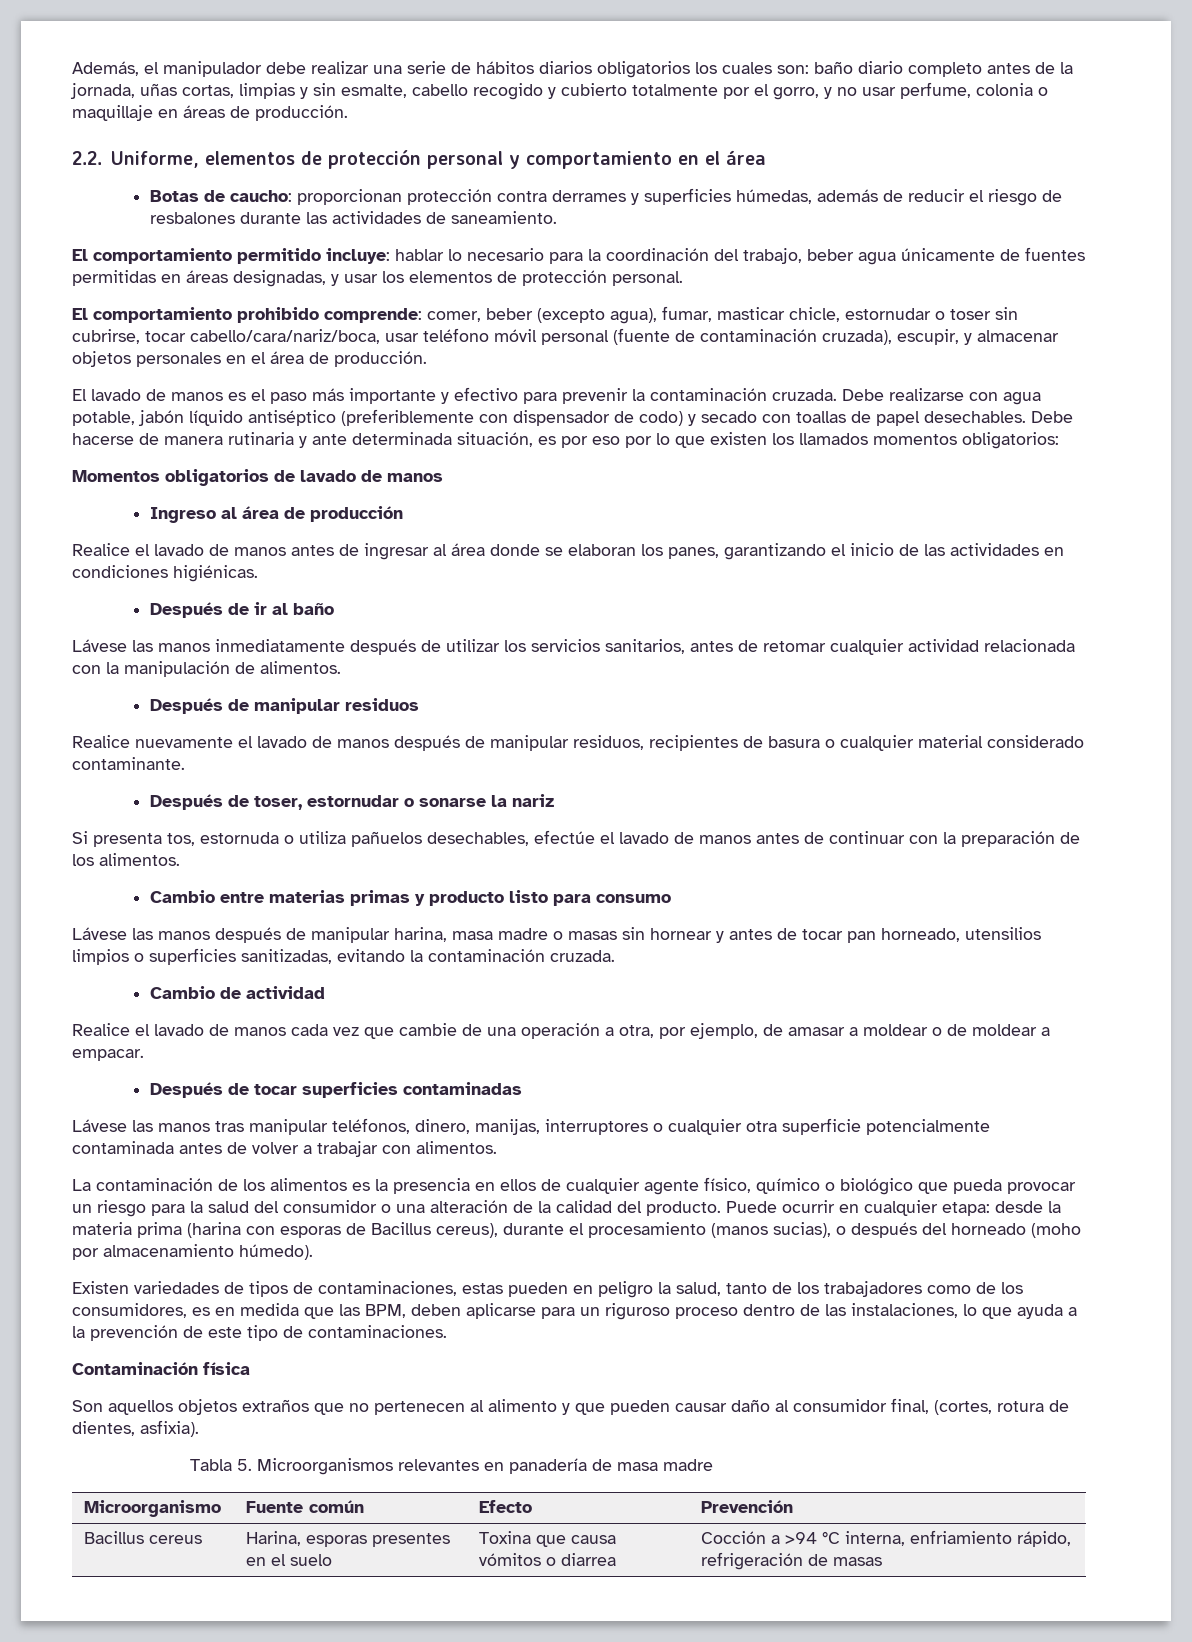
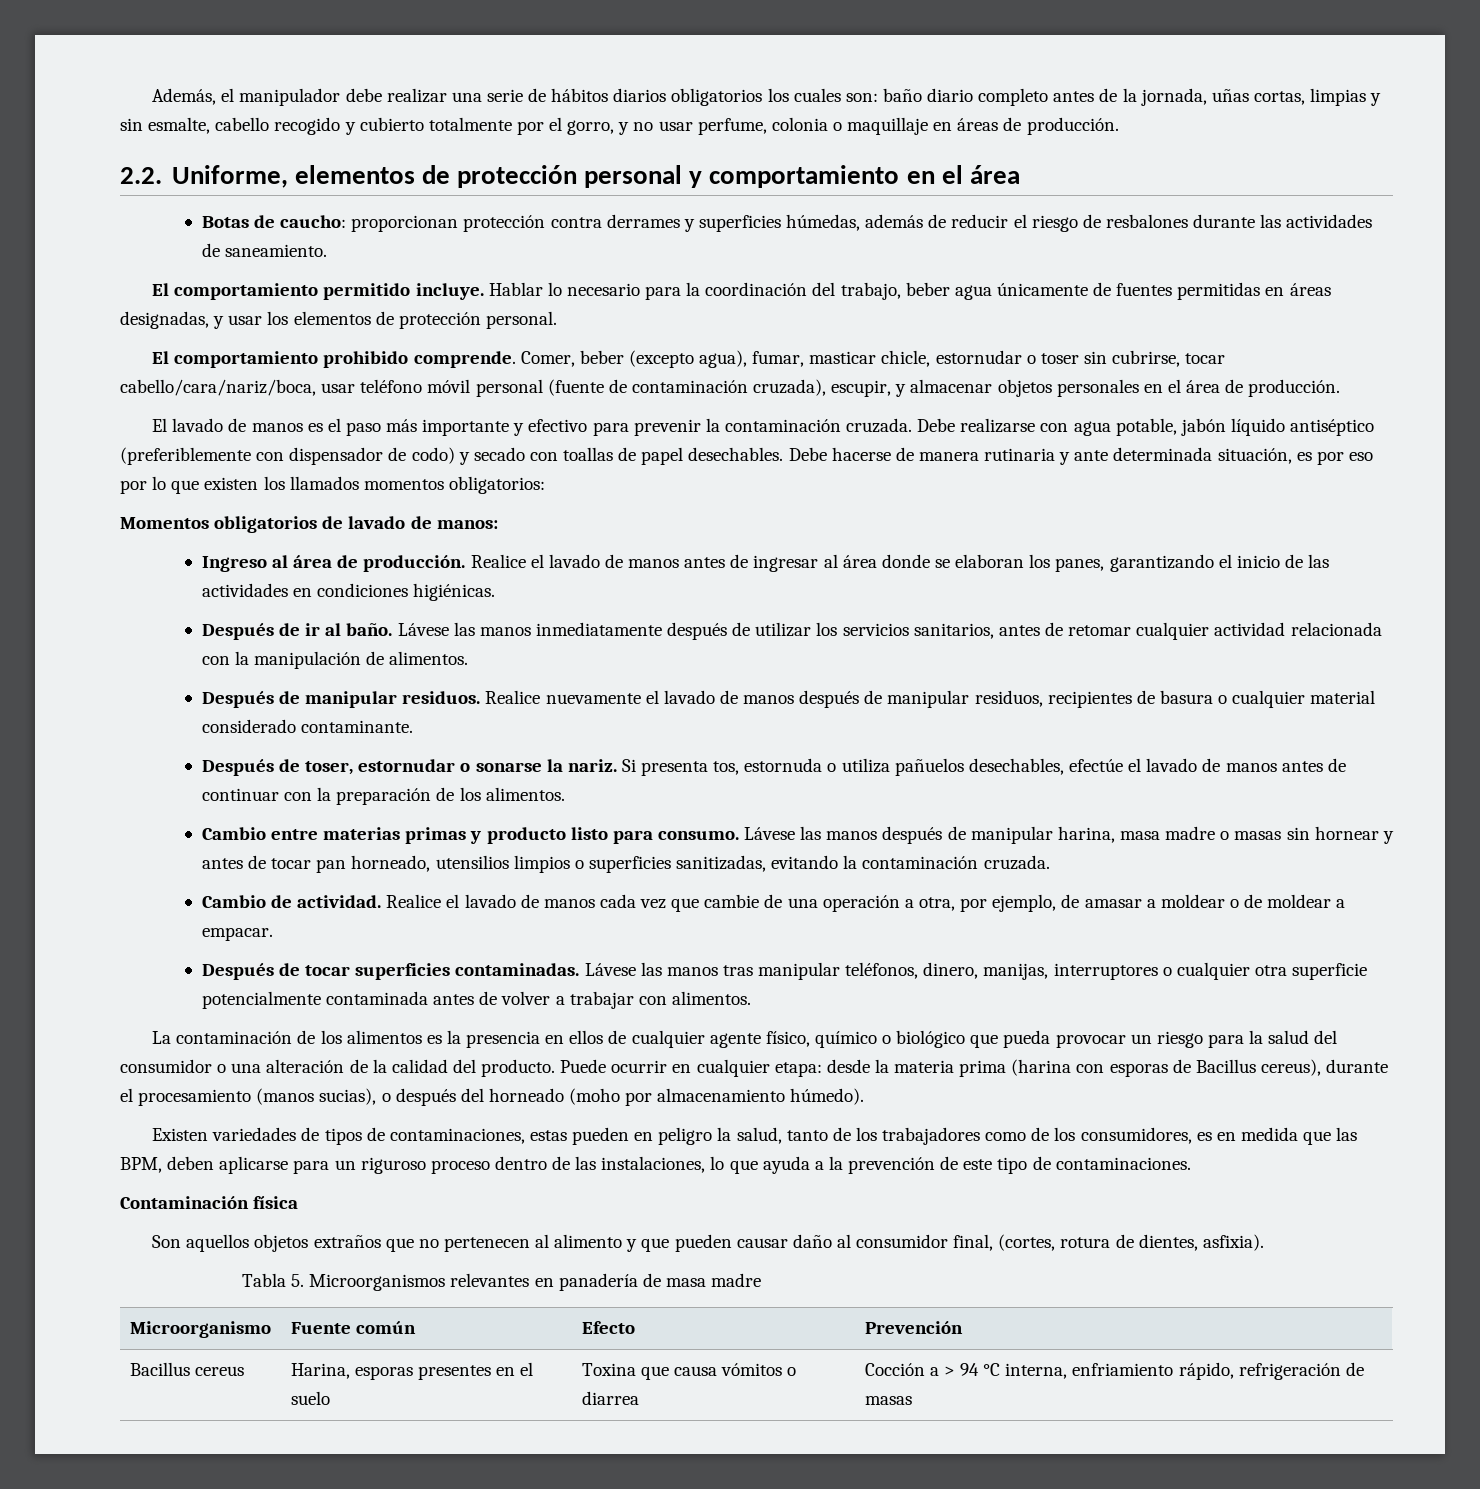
- El comportamiento permitido incluye: hablar lo necesario para la coordinación del trabajo, beber agua únicamente de fuentes permitidas en áreas designadas, y usar los elementos de protección personal.
+ El comportamiento permitido incluye. Hablar lo necesario para la coordinación del trabajo, beber agua únicamente de fuentes permitidas en áreas designadas, y usar los elementos de protección personal.
- El comportamiento prohibido comprende: comer, beber (excepto agua), fumar, masticar chicle, estornudar o toser sin cubrirse, tocar cabello/cara/nariz/boca, usar teléfono móvil personal (fuente de contaminación cruzada), escupir, y almacenar objetos personales en el área de producción.
+ El comportamiento prohibido comprende. Comer, beber (excepto agua), fumar, masticar chicle, estornudar o toser sin cubrirse, tocar cabello/cara/nariz/boca, usar teléfono móvil personal (fuente de contaminación cruzada), escupir, y almacenar objetos personales en el área de producción.
- Momentos obligatorios de lavado de manos
+ Momentos obligatorios de lavado de manos:
- Ingreso al área de producción
- Realice el lavado de manos antes de ingresar al área donde se elaboran los panes, garantizando el inicio de las actividades en condiciones higiénicas.
+ Ingreso al área de producción. Realice el lavado de manos antes de ingresar al área donde se elaboran los panes, garantizando el inicio de las actividades en condiciones higiénicas.
- Después de ir al baño
- Lávese las manos inmediatamente después de utilizar los servicios sanitarios, antes de retomar cualquier actividad relacionada con la manipulación de alimentos.
+ Después de ir al baño. Lávese las manos inmediatamente después de utilizar los servicios sanitarios, antes de retomar cualquier actividad relacionada con la manipulación de alimentos.
- Después de manipular residuos
- Realice nuevamente el lavado de manos después de manipular residuos, recipientes de basura o cualquier material considerado contaminante.
+ Después de manipular residuos. Realice nuevamente el lavado de manos después de manipular residuos, recipientes de basura o cualquier material considerado contaminante.
- Después de toser, estornudar o sonarse la nariz
- Si presenta tos, estornuda o utiliza pañuelos desechables, efectúe el lavado de manos antes de continuar con la preparación de los alimentos.
+ Después de toser, estornudar o sonarse la nariz. Si presenta tos, estornuda o utiliza pañuelos desechables, efectúe el lavado de manos antes de continuar con la preparación de los alimentos.
- Cambio entre materias primas y producto listo para consumo
- Lávese las manos después de manipular harina, masa madre o masas sin hornear y antes de tocar pan horneado, utensilios limpios o superficies sanitizadas, evitando la contaminación cruzada.
+ Cambio entre materias primas y producto listo para consumo. Lávese las manos después de manipular harina, masa madre o masas sin hornear y antes de tocar pan horneado, utensilios limpios o superficies sanitizadas, evitando la contaminación cruzada.
- Cambio de actividad
- Realice el lavado de manos cada vez que cambie de una operación a otra, por ejemplo, de amasar a moldear o de moldear a empacar.
+ Cambio de actividad. Realice el lavado de manos cada vez que cambie de una operación a otra, por ejemplo, de amasar a moldear o de moldear a empacar.
- Después de tocar superficies contaminadas
- Lávese las manos tras manipular teléfonos, dinero, manijas, interruptores o cualquier otra superficie potencialmente contaminada antes de volver a trabajar con alimentos.
+ Después de tocar superficies contaminadas. Lávese las manos tras manipular teléfonos, dinero, manijas, interruptores o cualquier otra superficie potencialmente contaminada antes de volver a trabajar con alimentos.
- Bacillus cereus | Harina, esporas presentes en el suelo | Toxina que causa vómitos o diarrea | Cocción a >94 °C interna, enfriamiento rápido, refrigeración de masas
+ Bacillus cereus | Harina, esporas presentes en el suelo | Toxina que causa vómitos o diarrea | Cocción a > 94 °C interna, enfriamiento rápido, refrigeración de masas

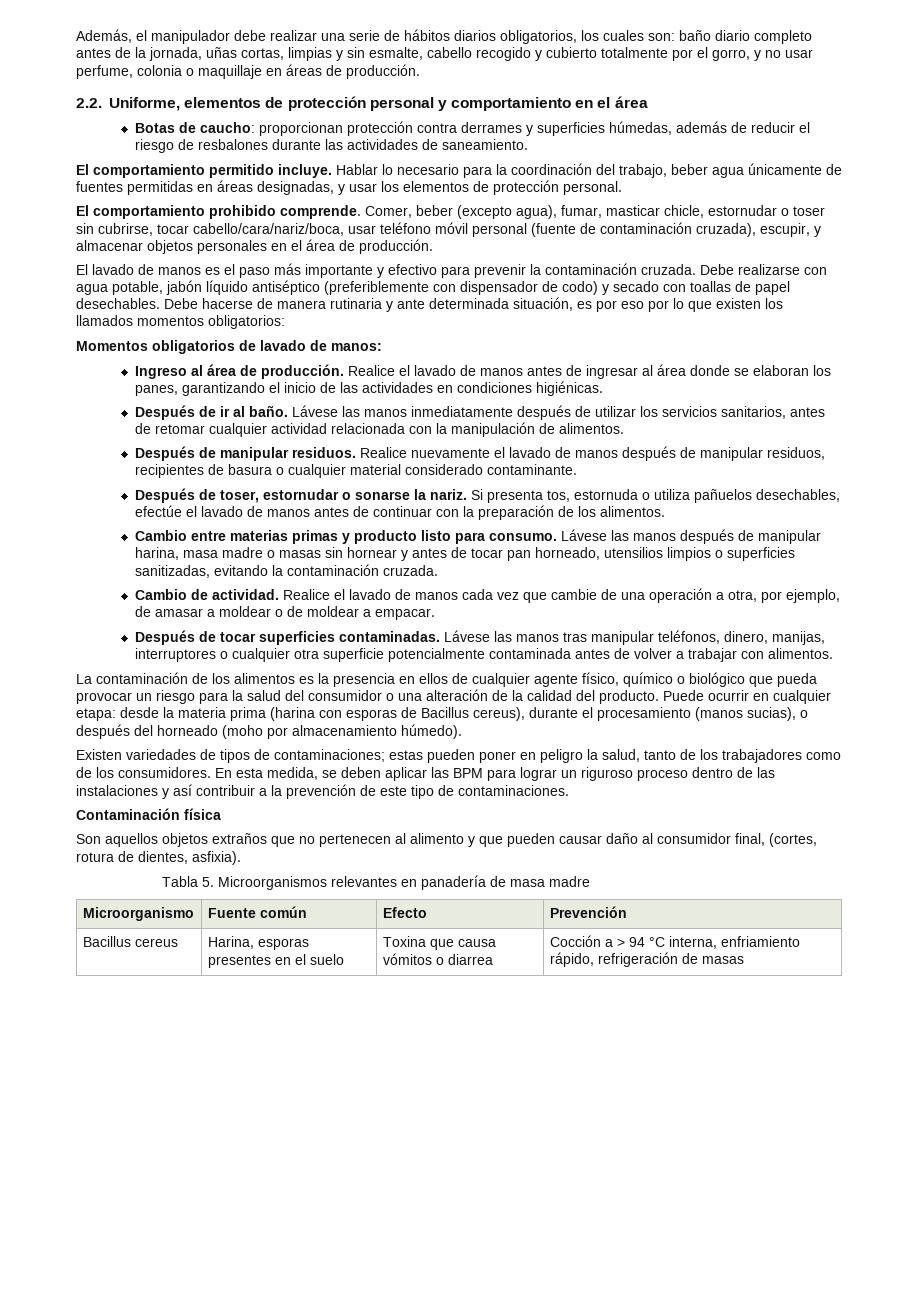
- Además, el manipulador debe realizar una serie de hábitos diarios obligatorios los cuales son: baño diario completo antes de la jornada, uñas cortas, limpias y sin esmalte, cabello recogido y cubierto totalmente por el gorro, y no usar perfume, colonia o maquillaje en áreas de producción.
+ Además, el manipulador debe realizar una serie de hábitos diarios obligatorios, los cuales son: baño diario completo antes de la jornada, uñas cortas, limpias y sin esmalte, cabello recogido y cubierto totalmente por el gorro, y no usar perfume, colonia o maquillaje en áreas de producción.
- Existen variedades de tipos de contaminaciones, estas pueden en peligro la salud, tanto de los trabajadores como de los consumidores, es en medida que las BPM, deben aplicarse para un riguroso proceso dentro de las instalaciones, lo que ayuda a la prevención de este tipo de contaminaciones.
+ Existen variedades de tipos de contaminaciones; estas pueden poner en peligro la salud, tanto de los trabajadores como de los consumidores. En esta medida, se deben aplicar las BPM para lograr un riguroso proceso dentro de las instalaciones y así contribuir a la prevención de este tipo de contaminaciones.

